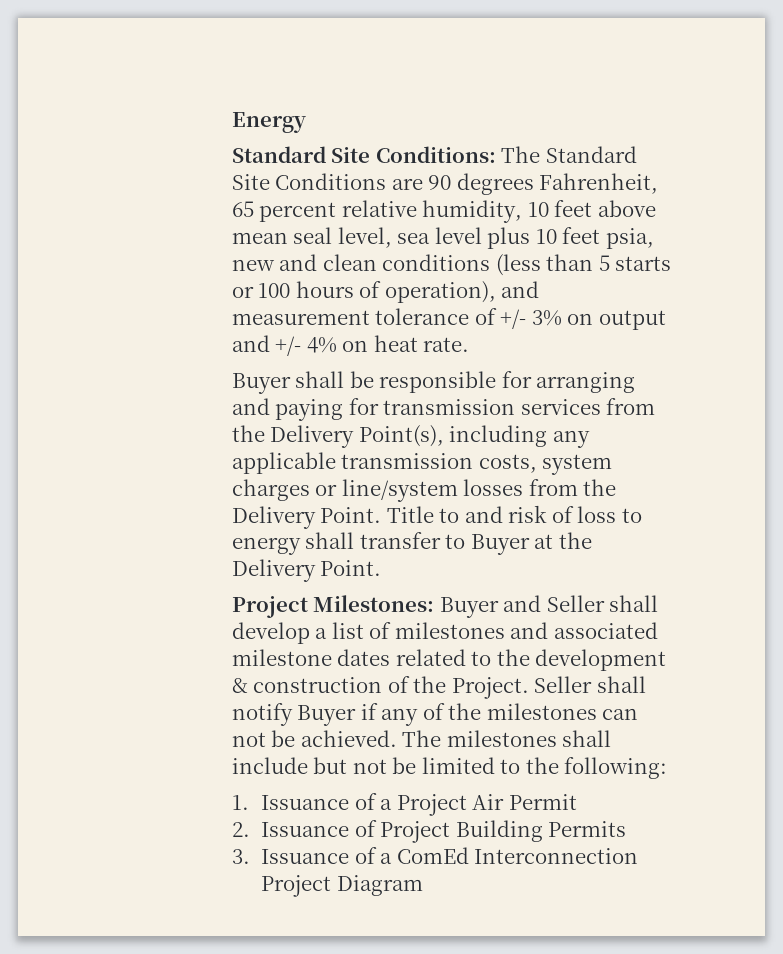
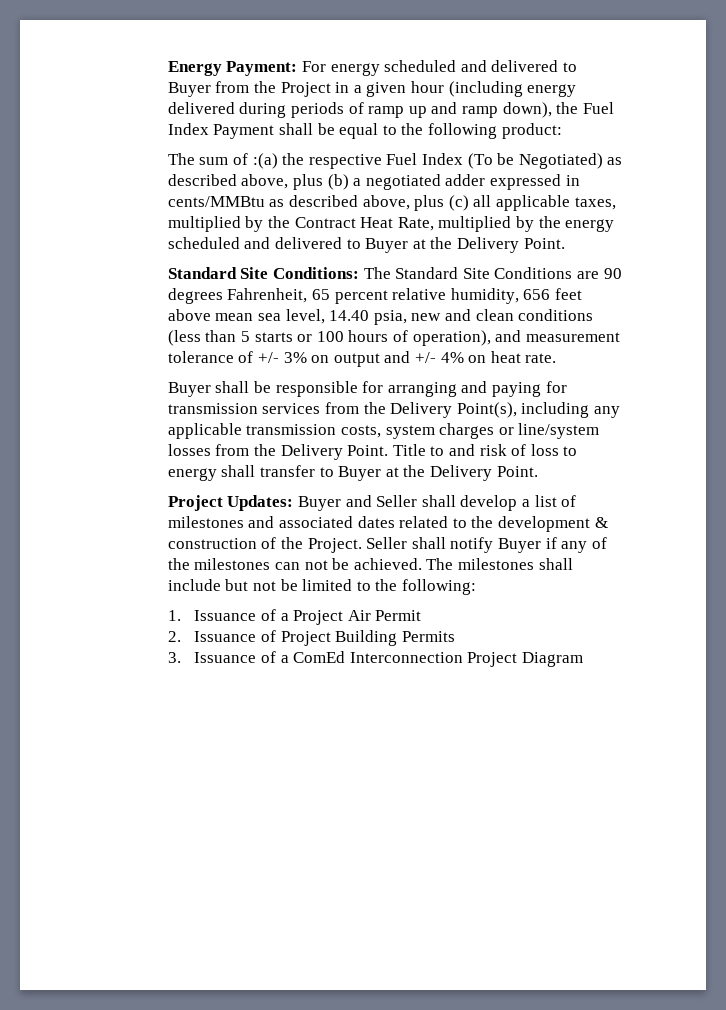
- Energy
+ Energy Payment: For energy scheduled and delivered to Buyer from the Project in a given hour (including energy delivered during periods of ramp up and ramp down), the Fuel Index Payment shall be equal to the following product:
+ The sum of :(a) the respective Fuel Index (To be Negotiated) as described above, plus (b) a negotiated adder expressed in cents/MMBtu as described above, plus (c) all applicable taxes, multiplied by the Contract Heat Rate, multiplied by the energy scheduled and delivered to Buyer at the Delivery Point.
- Standard Site Conditions: The Standard Site Conditions are 90 degrees Fahrenheit, 65 percent relative humidity, 10 feet above mean seal level, sea level plus 10 feet psia, new and clean conditions (less than 5 starts or 100 hours of operation), and measurement tolerance of +/- 3% on output and +/- 4% on heat rate.
+ Standard Site Conditions: The Standard Site Conditions are 90 degrees Fahrenheit, 65 percent relative humidity, 656 feet above mean sea level, 14.40 psia, new and clean conditions (less than 5 starts or 100 hours of operation), and measurement tolerance of +/- 3% on output and +/- 4% on heat rate.
- Project Milestones: Buyer and Seller shall develop a list of milestones and associated milestone dates related to the development & construction of the Project.
+ Project Updates: Buyer and Seller shall develop a list of milestones and associated dates related to the development & construction of the Project.

